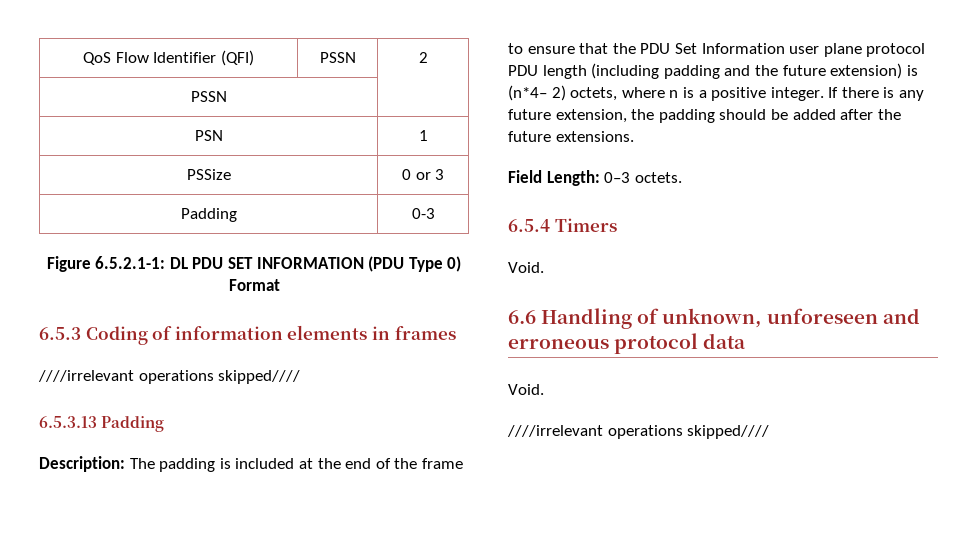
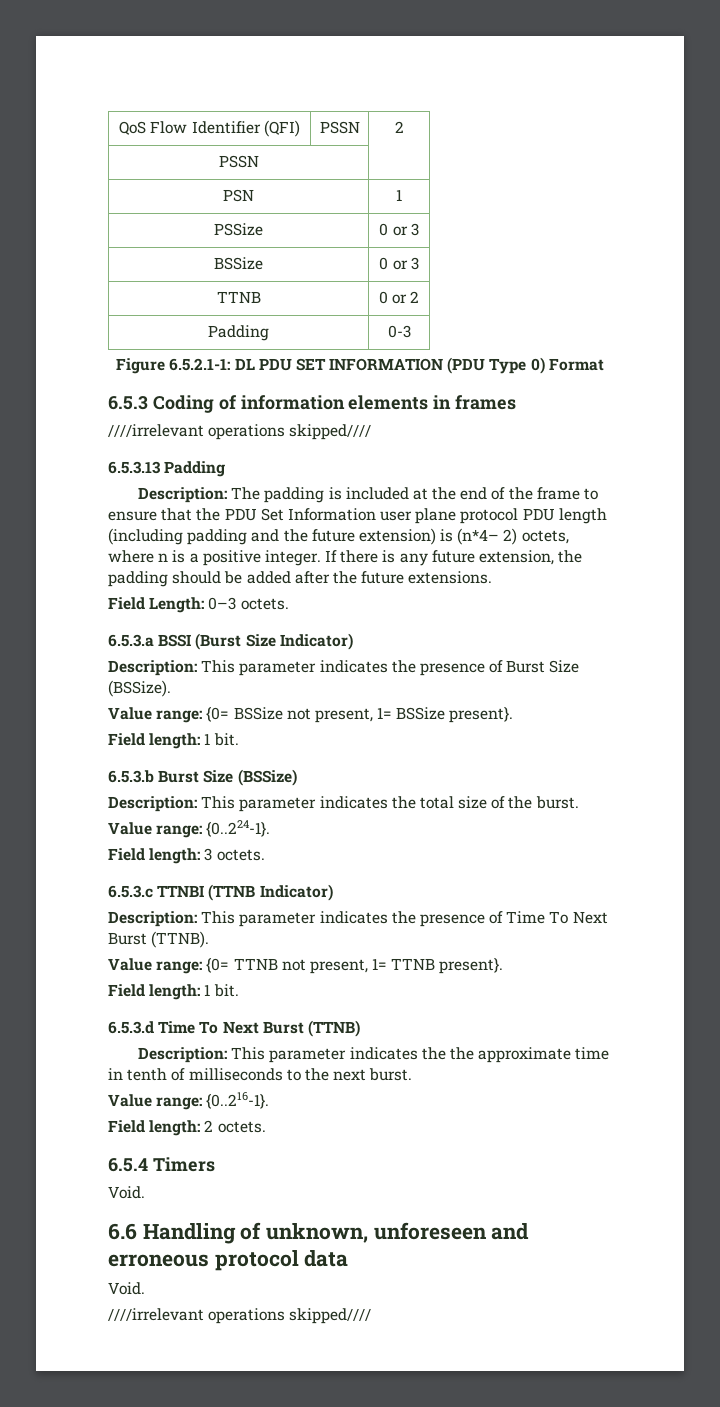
+ BSSize | 0 or 3
+ TTNB | 0 or 2
+ 6.5.3.a BSSI (Burst Size Indicator)
+ Description: This parameter indicates the presence of Burst Size (BSSize).
+ Value range: {0= BSSize not present, 1= BSSize present}.
+ Field length: 1 bit.
+ 6.5.3.b Burst Size (BSSize)
+ Description: This parameter indicates the total size of the burst.
+ Value range: {0..224-1}.
+ Field length: 3 octets.
+ 6.5.3.c TTNBI (TTNB Indicator)
+ Description: This parameter indicates the presence of Time To Next Burst (TTNB).
+ Value range: {0= TTNB not present, 1= TTNB present}.
+ Field length: 1 bit.
+ 6.5.3.d Time To Next Burst (TTNB)
+ Description: This parameter indicates the the approximate time in tenth of milliseconds to the next burst.
+ Value range: {0..216-1}.
+ Field length: 2 octets.

